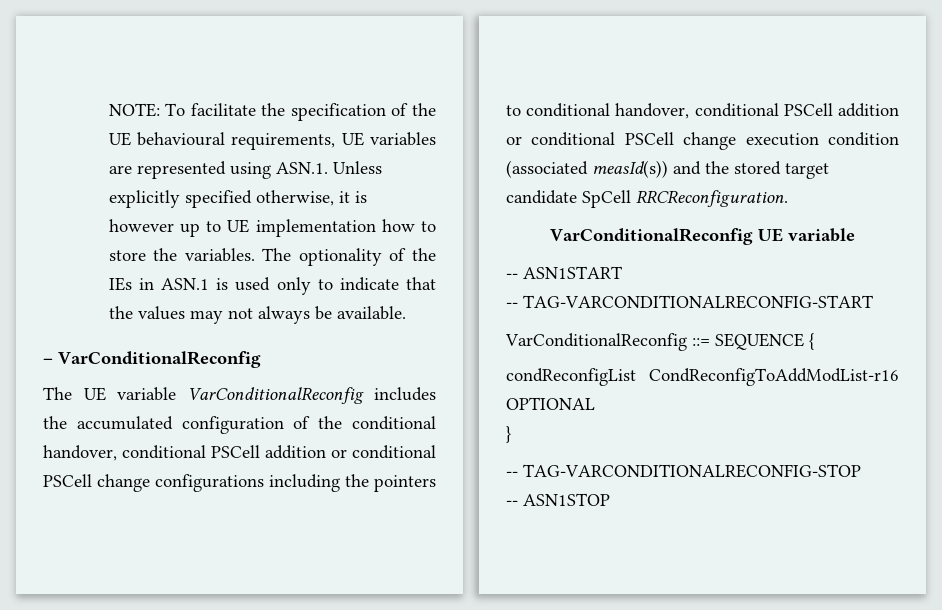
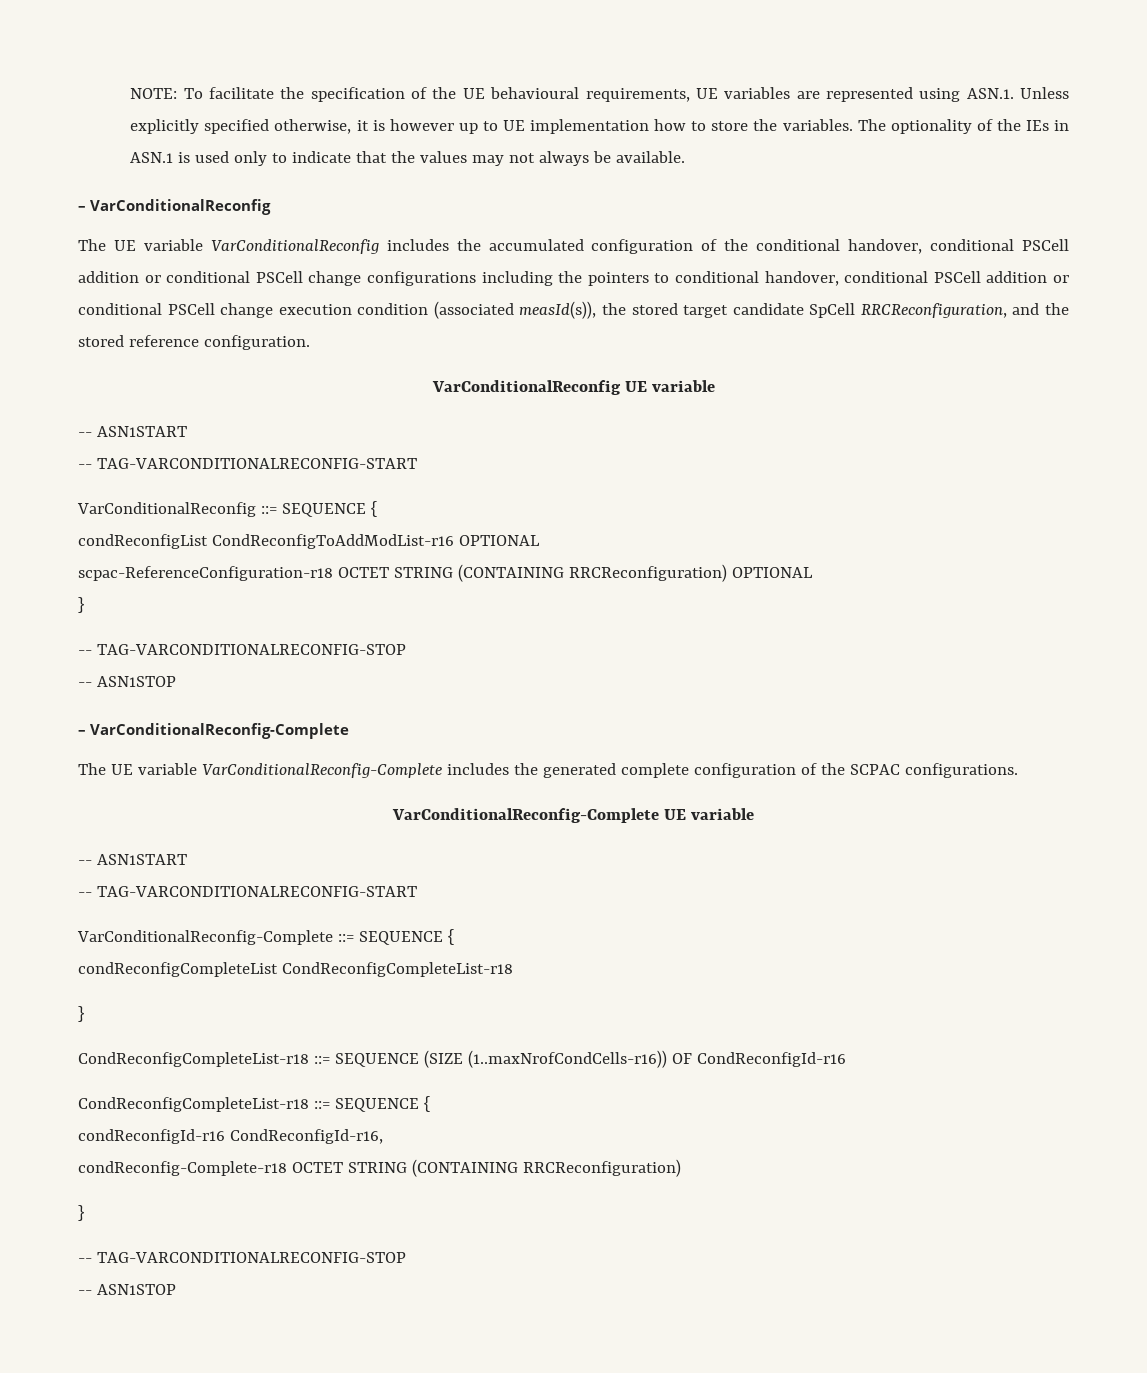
- The UE variable VarConditionalReconfig includes the accumulated configuration of the conditional handover, conditional PSCell addition or conditional PSCell change configurations including the pointers to conditional handover, conditional PSCell addition or conditional PSCell change execution condition (associated measId(s)) and the stored target candidate SpCell RRCReconfiguration.
+ The UE variable VarConditionalReconfig includes the accumulated configuration of the conditional handover, conditional PSCell addition or conditional PSCell change configurations including the pointers to conditional handover, conditional PSCell addition or conditional PSCell change execution condition (associated measId(s)), the stored target candidate SpCell RRCReconfiguration, and the stored reference configuration.
+ scpac-ReferenceConfiguration-r18 OCTET STRING (CONTAINING RRCReconfiguration) OPTIONAL
+ }
+ -- TAG-VARCONDITIONALRECONFIG-STOP
+ -- ASN1STOP
+ – VarConditionalReconfig-Complete
+ The UE variable VarConditionalReconfig-Complete includes the generated complete configuration of the SCPAC configurations.
+ VarConditionalReconfig-Complete UE variable
+ -- ASN1START
+ -- TAG-VARCONDITIONALRECONFIG-START
+ VarConditionalReconfig-Complete ::= SEQUENCE {
+ condReconfigCompleteList CondReconfigCompleteList-r18
+ }
+ CondReconfigCompleteList-r18 ::= SEQUENCE (SIZE (1..maxNrofCondCells-r16)) OF CondReconfigId-r16
+ CondReconfigCompleteList-r18 ::= SEQUENCE {
+ condReconfigId-r16 CondReconfigId-r16,
+ condReconfig-Complete-r18 OCTET STRING (CONTAINING RRCReconfiguration)

